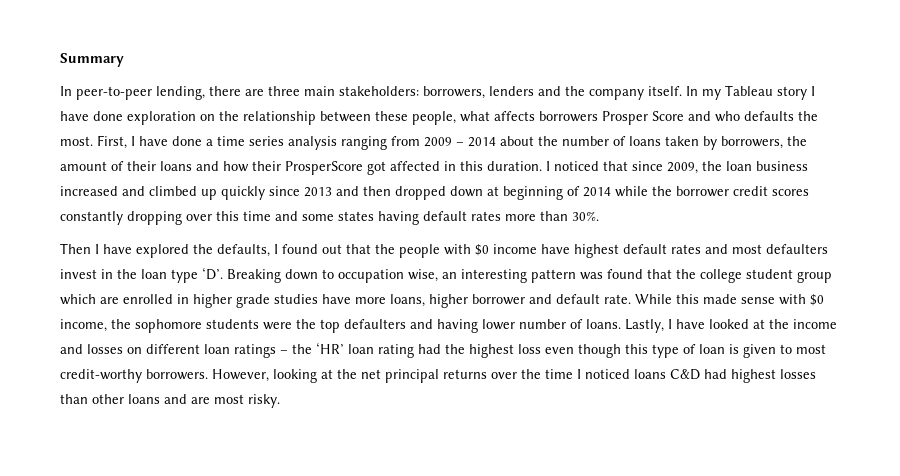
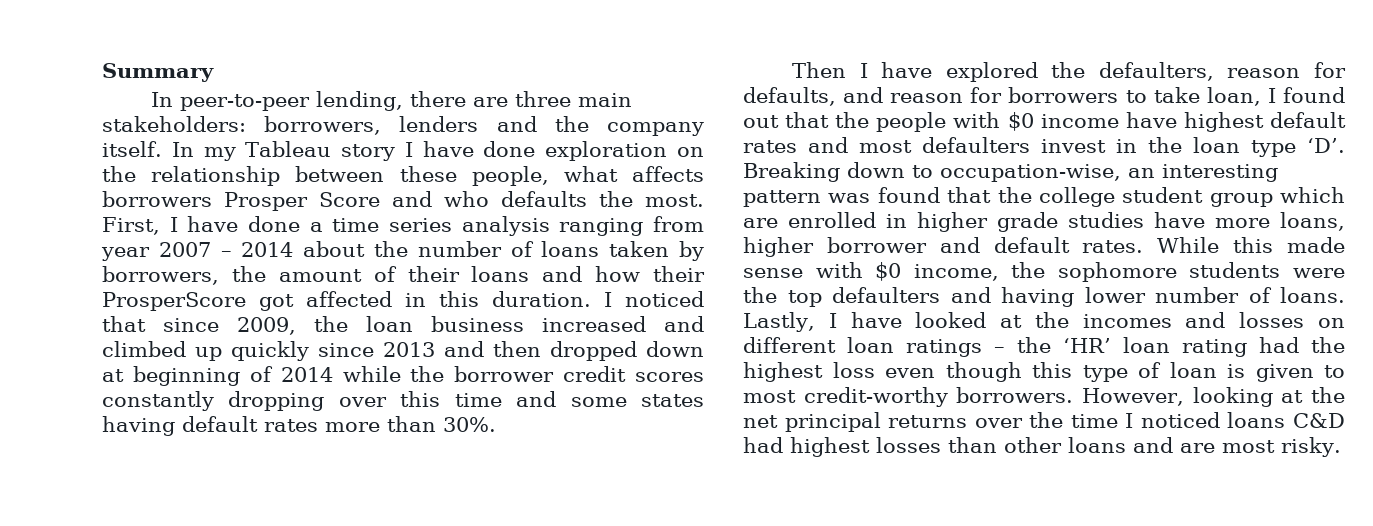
- First, I have done a time series analysis ranging from 2009 – 2014 about the number of loans taken by borrowers, the amount of their loans and how their ProsperScore got affected in this duration.
+ First, I have done a time series analysis ranging from year 2007 – 2014 about the number of loans taken by borrowers, the amount of their loans and how their ProsperScore got affected in this duration.
- Then I have explored the defaults, I found out that the people with $0 income have highest default rates and most defaulters invest in the loan type ‘D’. Breaking down to occupation wise, an interesting pattern was found that the college student group which are enrolled in higher grade studies have more loans, higher borrower and default rate.
+ Then I have explored the defaulters, reason for defaults, and reason for borrowers to take loan, I found out that the people with $0 income have highest default rates and most defaulters invest in the loan type ‘D’. Breaking down to occupation-wise, an interesting pattern was found that the college student group which are enrolled in higher grade studies have more loans, higher borrower and default rates.
- Lastly, I have looked at the income and losses on different loan ratings – the ‘HR’ loan rating had the highest loss even though this type of loan is given to most credit-worthy borrowers.
+ Lastly, I have looked at the incomes and losses on different loan ratings – the ‘HR’ loan rating had the highest loss even though this type of loan is given to most credit-worthy borrowers.

